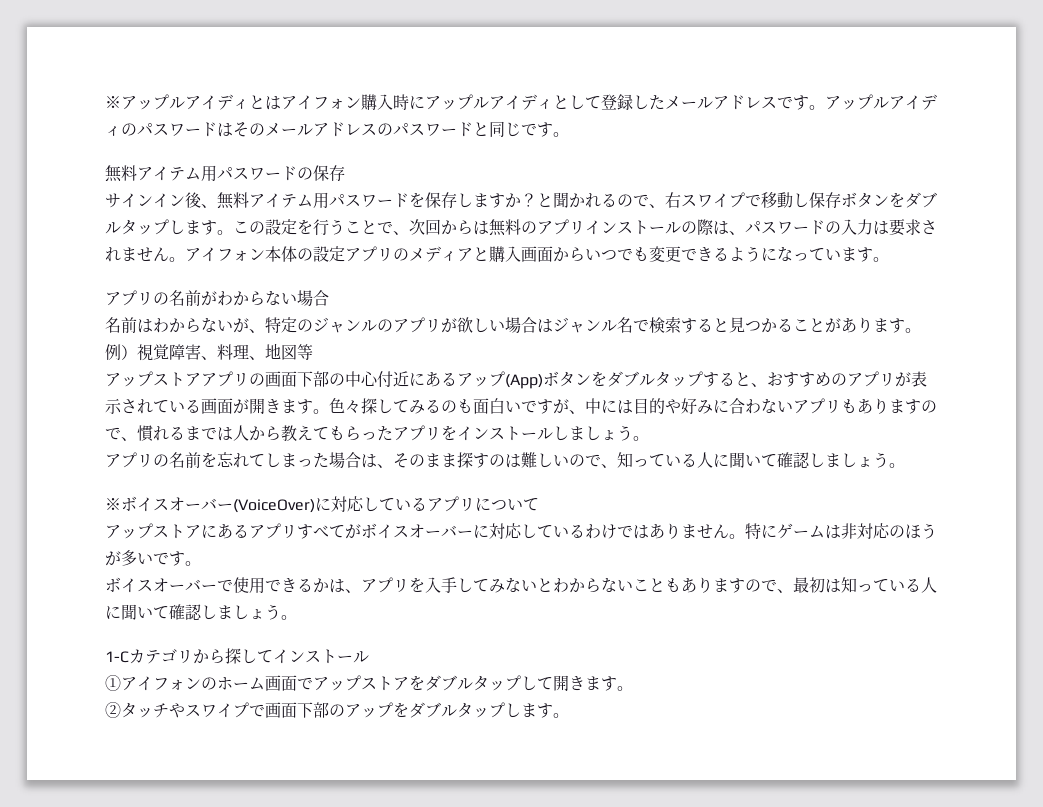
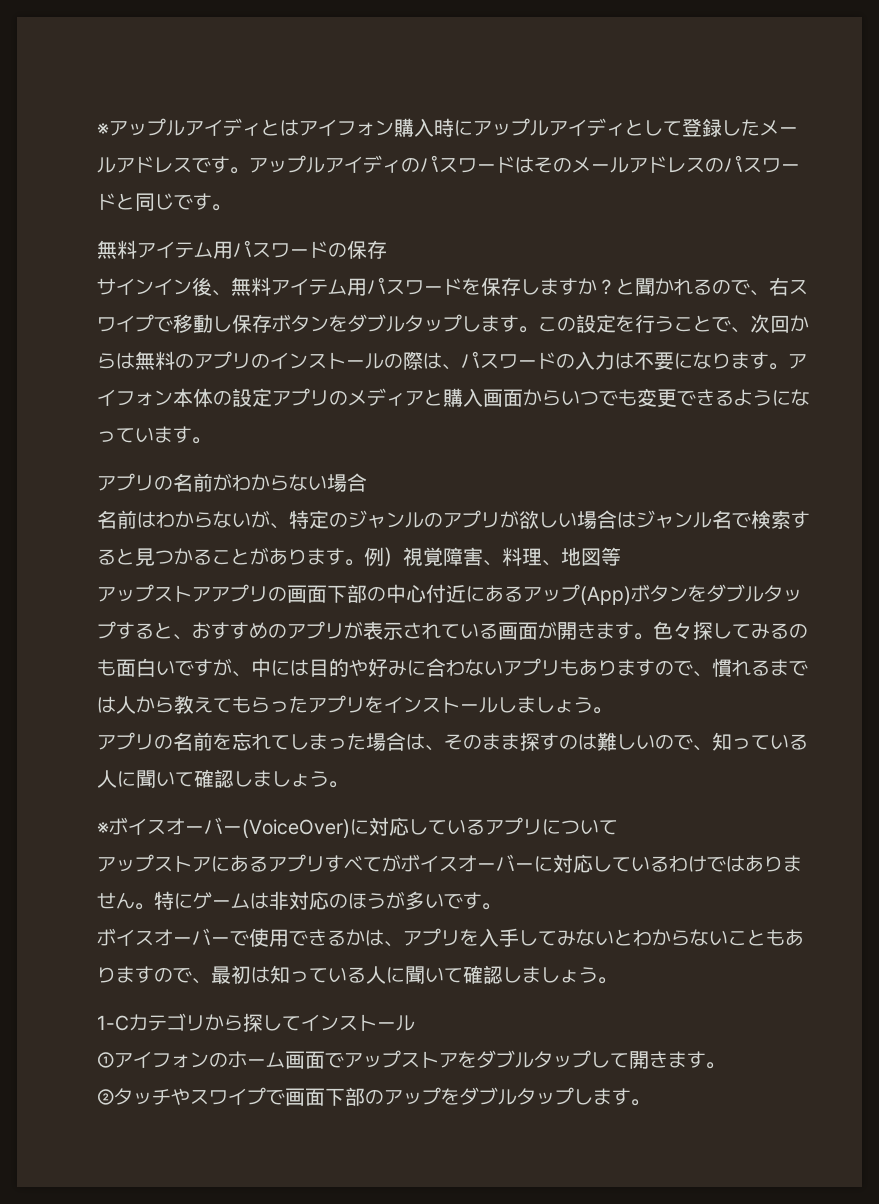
- この設定を行うことで、次回からは無料のアプリインストールの際は、パスワードの入力は要求されません。
+ この設定を行うことで、次回からは無料のアプリのインストールの際は、パスワードの入力は不要になります。

